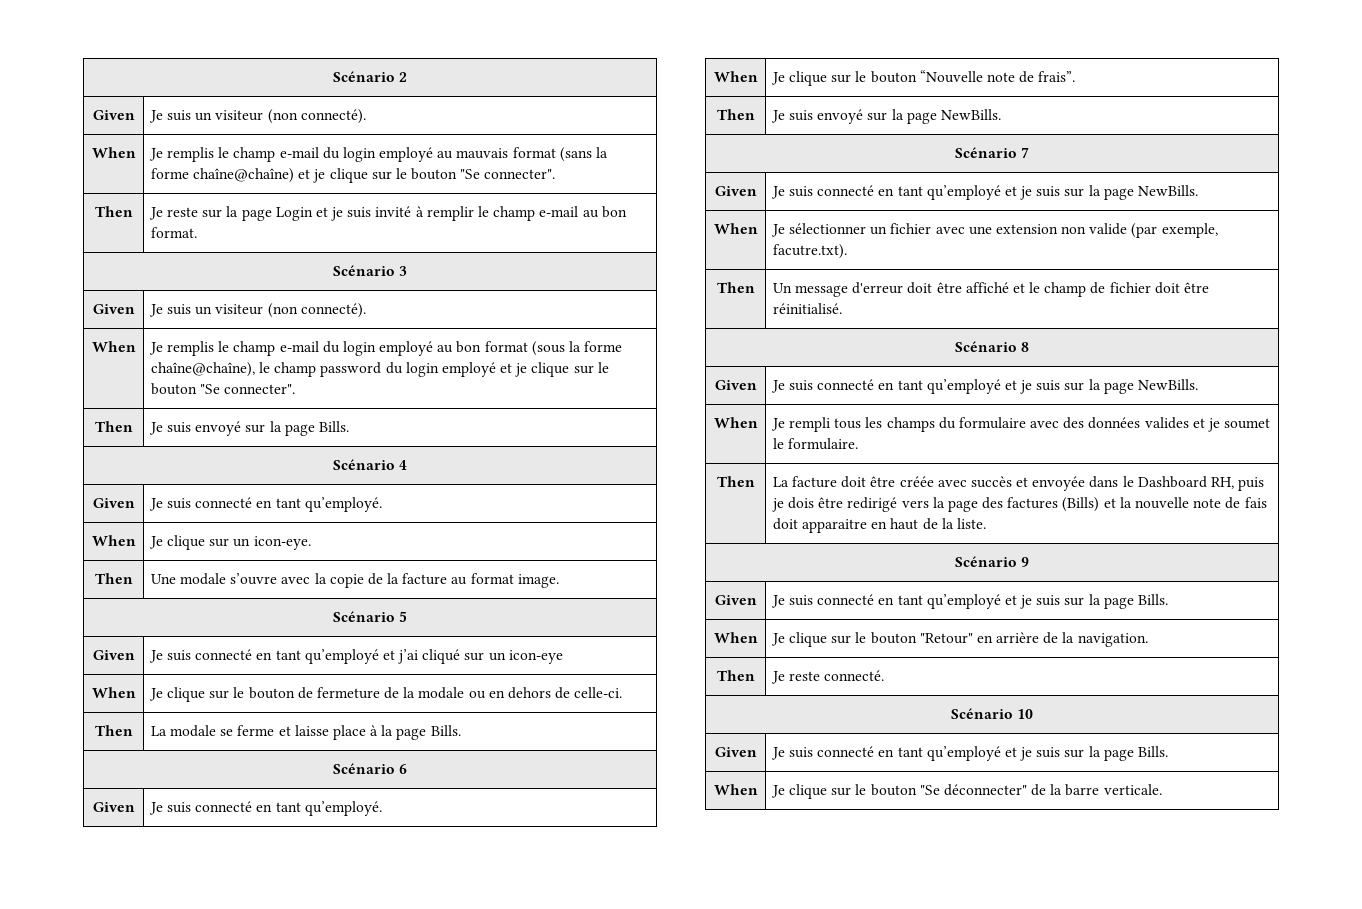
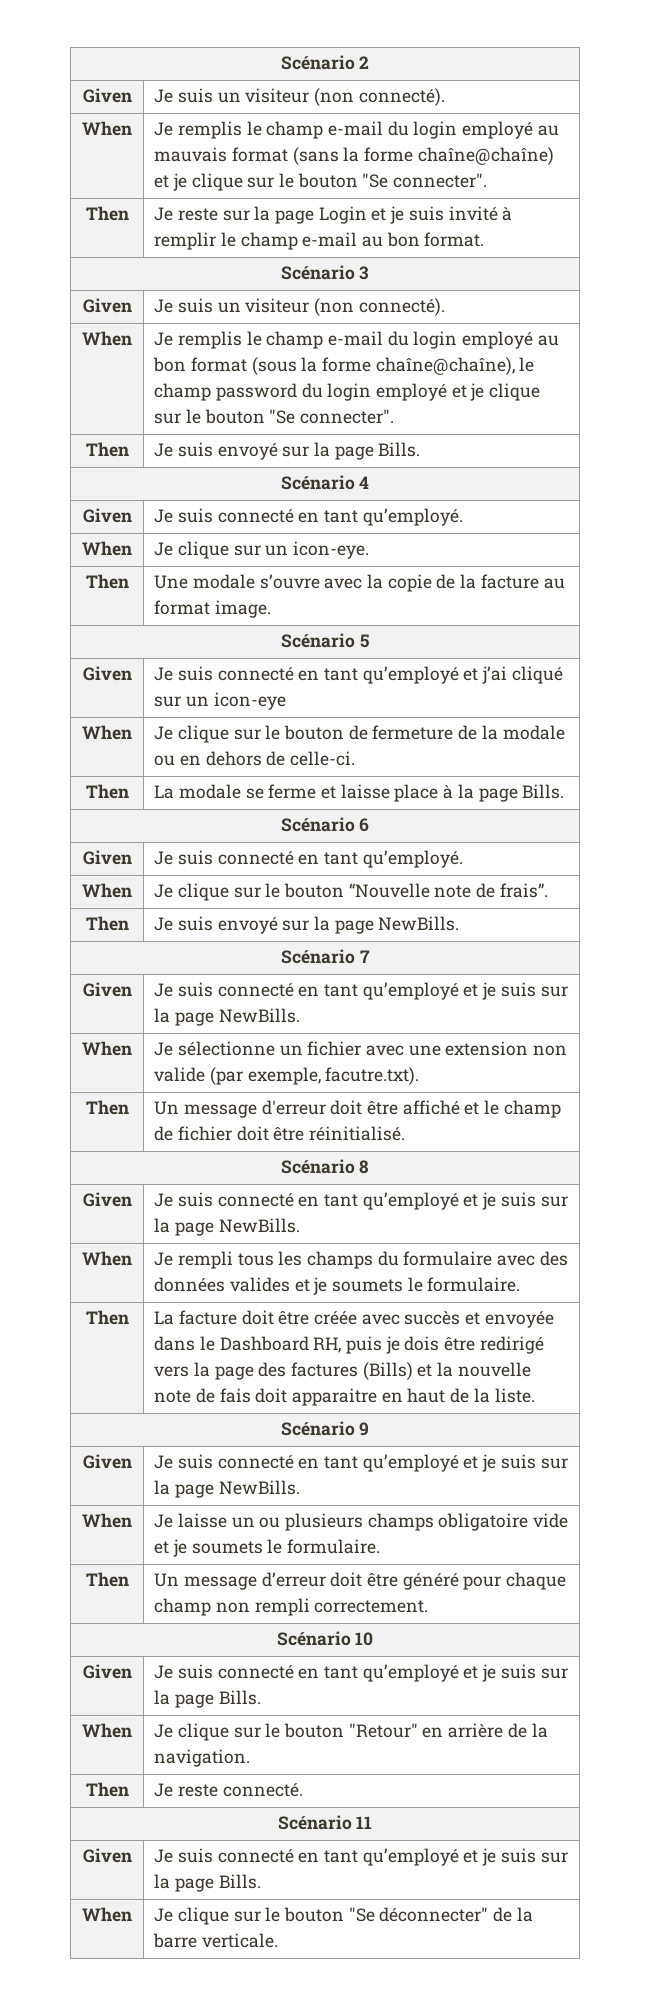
- When | Je sélectionner un fichier avec une extension non valide (par exemple, facutre.txt).
+ When | Je sélectionne un fichier avec une extension non valide (par exemple, facutre.txt).
- When | Je rempli tous les champs du formulaire avec des données valides et je soumet le formulaire.
+ When | Je rempli tous les champs du formulaire avec des données valides et je soumets le formulaire.
  Scénario 9
+ Given | Je suis connecté en tant qu’employé et je suis sur la page NewBills.
+ When | Je laisse un ou plusieurs champs obligatoire vide et je soumets le formulaire.
+ Then | Un message d’erreur doit être généré pour chaque champ non rempli correctement.
+ Scénario 10
- Scénario 10
+ Scénario 11

